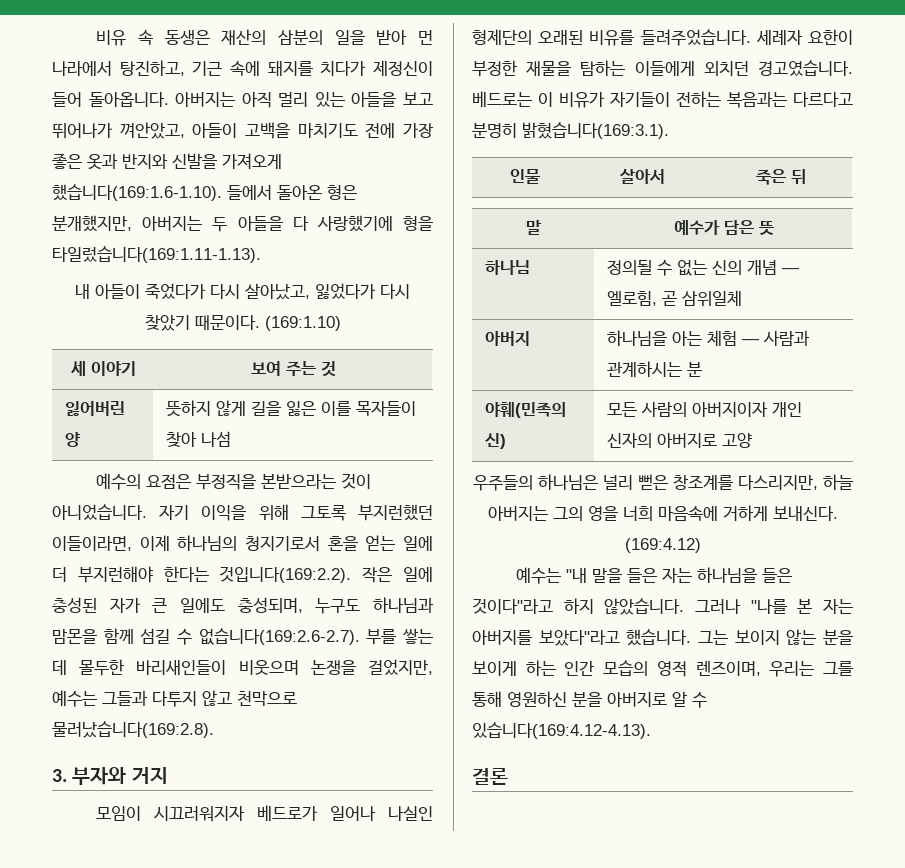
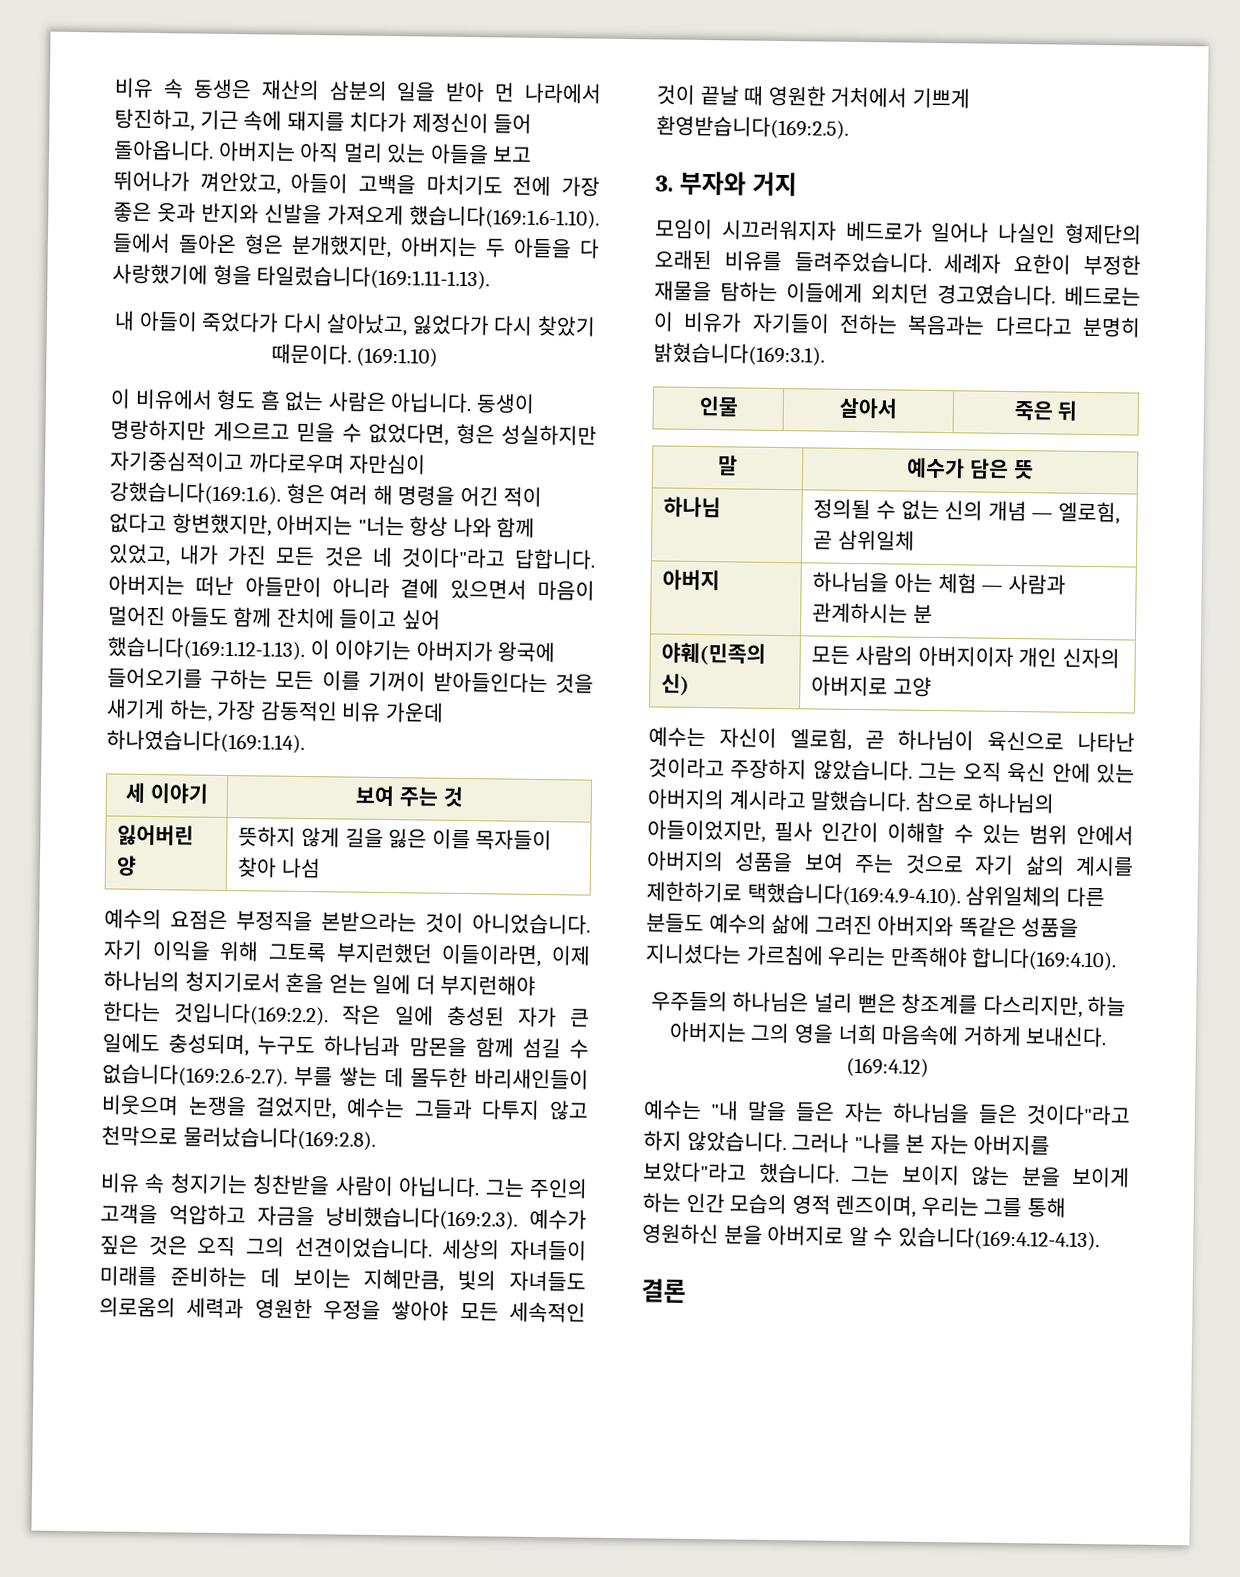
+ 이 비유에서 형도 흠 없는 사람은 아닙니다. 동생이 명랑하지만 게으르고 믿을 수 없었다면, 형은 성실하지만 자기중심적이고 까다로우며 자만심이 강했습니다(169:1.6). 형은 여러 해 명령을 어긴 적이 없다고 항변했지만, 아버지는 "너는 항상 나와 함께 있었고, 내가 가진 모든 것은 네 것이다"라고 답합니다. 아버지는 떠난 아들만이 아니라 곁에 있으면서 마음이 멀어진 아들도 함께 잔치에 들이고 싶어 했습니다(169:1.12-1.13). 이 이야기는 아버지가 왕국에 들어오기를 구하는 모든 이를 기꺼이 받아들인다는 것을 새기게 하는, 가장 감동적인 비유 가운데 하나였습니다(169:1.14).
+ 비유 속 청지기는 칭찬받을 사람이 아닙니다. 그는 주인의 고객을 억압하고 자금을 낭비했습니다(169:2.3). 예수가 짚은 것은 오직 그의 선견이었습니다. 세상의 자녀들이 미래를 준비하는 데 보이는 지혜만큼, 빛의 자녀들도 의로움의 세력과 영원한 우정을 쌓아야 모든 세속적인 것이 끝날 때 영원한 거처에서 기쁘게 환영받습니다(169:2.5).
+ 예수는 자신이 엘로힘, 곧 하나님이 육신으로 나타난 것이라고 주장하지 않았습니다. 그는 오직 육신 안에 있는 아버지의 계시라고 말했습니다. 참으로 하나님의 아들이었지만, 필사 인간이 이해할 수 있는 범위 안에서 아버지의 성품을 보여 주는 것으로 자기 삶의 계시를 제한하기로 택했습니다(169:4.9-4.10). 삼위일체의 다른 분들도 예수의 삶에 그려진 아버지와 똑같은 성품을 지니셨다는 가르침에 우리는 만족해야 합니다(169:4.10).

